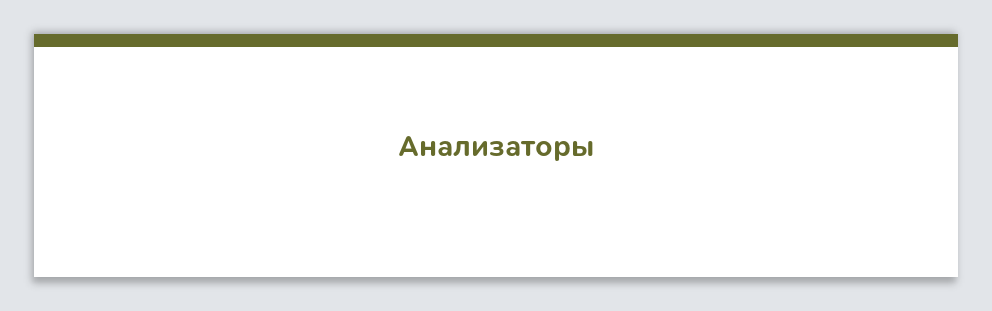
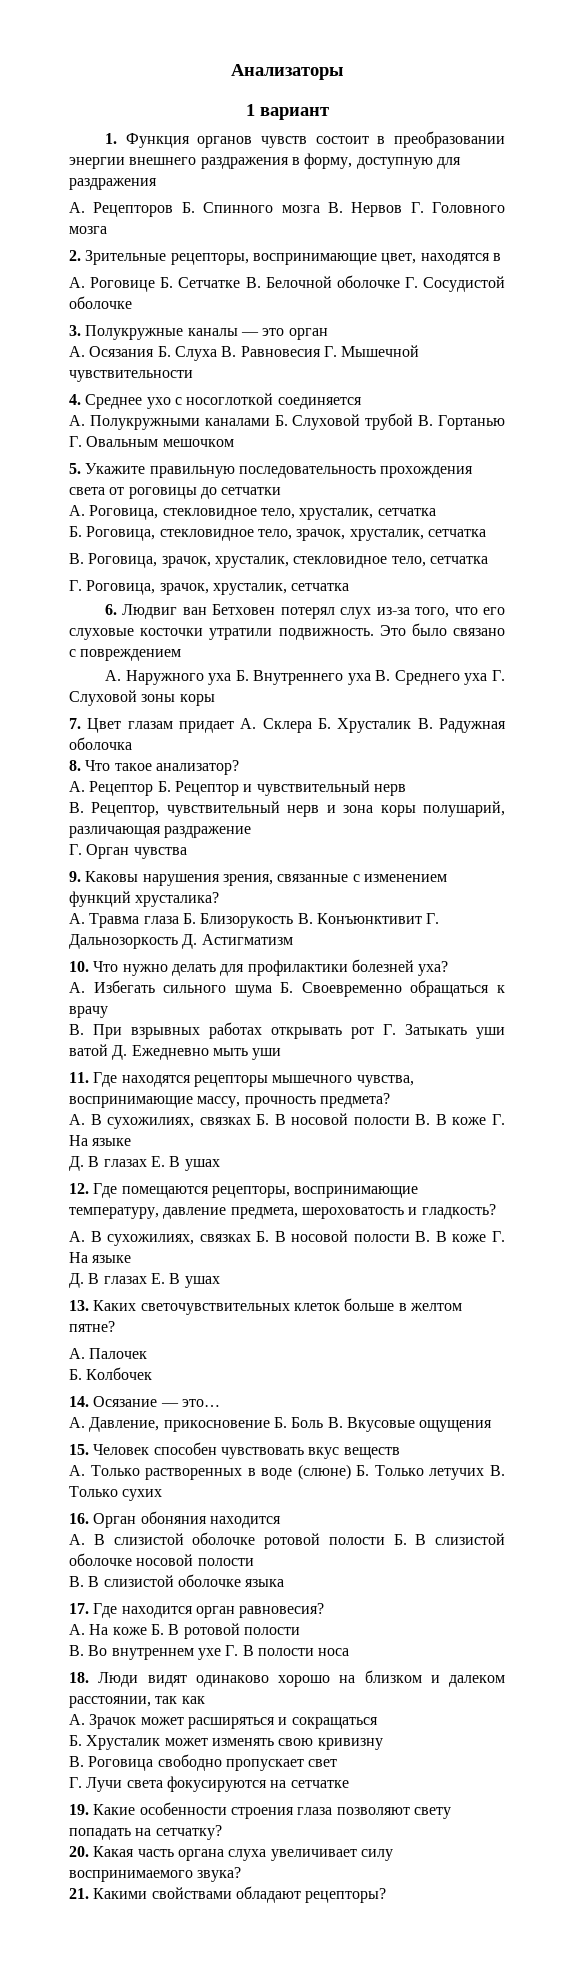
+ 1 вариант
+ 1. Функция органов чувств состоит в преобразовании энергии внешнего раздражения в форму, доступную для раздражения
+ А. Рецепторов Б. Спинного мозга В. Нервов Г. Головного мозга
+ 2. Зрительные рецепторы, воспринимающие цвет, находятся в
+ А. Роговице Б. Сетчатке В. Белочной оболочке Г. Сосудистой оболочке
+ 3. Полукружные каналы — это орган
+ А. Осязания Б. Слуха В. Равновесия Г. Мышечной чувствительности
+ 4. Среднее ухо с носоглоткой соединяется
+ А. Полукружными каналами Б. Слуховой трубой В. Гортанью Г. Овальным мешочком
+ 5. Укажите правильную последовательность прохождения света от роговицы до сетчатки
+ А. Роговица, стекловидное тело, хрусталик, сетчатка
+ Б. Роговица, стекловидное тело, зрачок, хрусталик, сетчатка
+ В. Роговица, зрачок, хрусталик, стекловидное тело, сетчатка
+ Г. Роговица, зрачок, хрусталик, сетчатка
+ 6. Людвиг ван Бетховен потерял слух из-за того, что его слуховые косточки утратили подвижность. Это было связано с повреждением
+ А. Наружного уха Б. Внутреннего уха В. Среднего уха Г. Слуховой зоны коры
+ 7. Цвет глазам придает А. Склера Б. Хрусталик В. Радужная оболочка
+ 8. Что такое анализатор?
+ А. Рецептор Б. Рецептор и чувствительный нерв
+ В. Рецептор, чувствительный нерв и зона коры полушарий, различающая раздражение
+ Г. Орган чувства
+ 9. Каковы нарушения зрения, связанные с изменением функций хрусталика?
+ А. Травма глаза Б. Близорукость В. Конъюнктивит Г. Дальнозоркость Д. Астигматизм
+ 10. Что нужно делать для профилактики болезней уха?
+ А. Избегать сильного шума Б. Своевременно обращаться к врачу
+ В. При взрывных работах открывать рот Г. Затыкать уши ватой Д. Ежедневно мыть уши
+ 11. Где находятся рецепторы мышечного чувства, воспринимающие массу, прочность предмета?
+ А. В сухожилиях, связках Б. В носовой полости В. В коже Г. На языке
+ Д. В глазах Е. В ушах
+ 12. Где помещаются рецепторы, воспринимающие температуру, давление предмета, шероховатость и гладкость?
+ А. В сухожилиях, связках Б. В носовой полости В. В коже Г. На языке
+ Д. В глазах Е. В ушах
+ 13. Каких светочувствительных клеток больше в желтом пятне?
+ А. Палочек
+ Б. Колбочек
+ 14. Осязание — это…
+ А. Давление, прикосновение Б. Боль В. Вкусовые ощущения
+ 15. Человек способен чувствовать вкус веществ
+ А. Только растворенных в воде (слюне) Б. Только летучих В. Только сухих
+ 16. Орган обоняния находится
+ А. В слизистой оболочке ротовой полости Б. В слизистой оболочке носовой полости
+ В. В слизистой оболочке языка
+ 17. Где находится орган равновесия?
+ А. На коже Б. В ротовой полости
+ В. Во внутреннем ухе Г. В полости носа
+ 18. Люди видят одинаково хорошо на близком и далеком расстоянии, так как
+ А. Зрачок может расширяться и сокращаться
+ Б. Хрусталик может изменять свою кривизну
+ В. Роговица свободно пропускает свет
+ Г. Лучи света фокусируются на сетчатке
+ 19. Какие особенности строения глаза позволяют свету попадать на сетчатку?
+ 20. Какая часть органа слуха увеличивает силу воспринимаемого звука?
+ 21. Какими свойствами обладают рецепторы?

